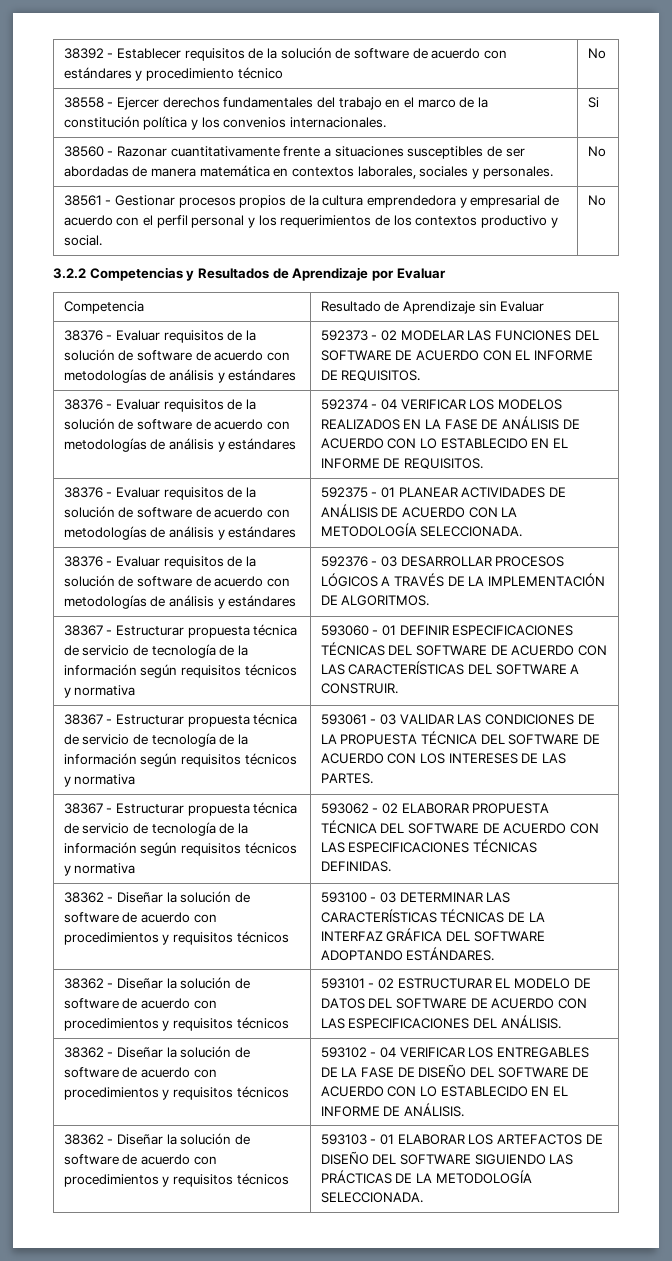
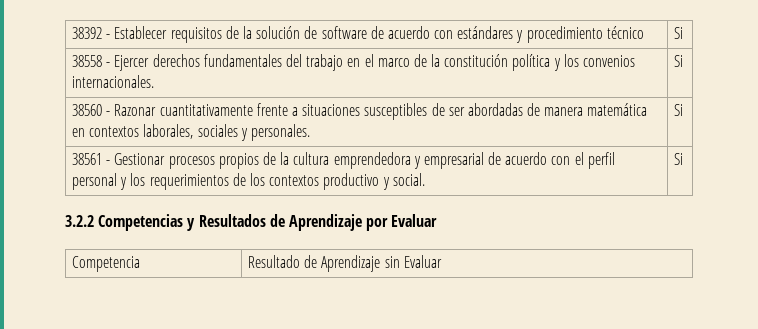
- 38392 - Establecer requisitos de la solución de software de acuerdo con estándares y procedimiento técnico | No
+ 38392 - Establecer requisitos de la solución de software de acuerdo con estándares y procedimiento técnico | Si
- 38560 - Razonar cuantitativamente frente a situaciones susceptibles de ser abordadas de manera matemática en contextos laborales, sociales y personales. | No
+ 38560 - Razonar cuantitativamente frente a situaciones susceptibles de ser abordadas de manera matemática en contextos laborales, sociales y personales. | Si
- 38561 - Gestionar procesos propios de la cultura emprendedora y empresarial de acuerdo con el perfil personal y los requerimientos de los contextos productivo y social. | No
+ 38561 - Gestionar procesos propios de la cultura emprendedora y empresarial de acuerdo con el perfil personal y los requerimientos de los contextos productivo y social. | Si
- 38376 - Evaluar requisitos de la solución de software de acuerdo con metodologías de análisis y estándares | 592373 - 02 MODELAR LAS FUNCIONES DEL SOFTWARE DE ACUERDO CON EL INFORME DE REQUISITOS.
- 38376 - Evaluar requisitos de la solución de software de acuerdo con metodologías de análisis y estándares | 592374 - 04 VERIFICAR LOS MODELOS REALIZADOS EN LA FASE DE ANÁLISIS DE ACUERDO CON LO ESTABLECIDO EN EL INFORME DE REQUISITOS.
- 38376 - Evaluar requisitos de la solución de software de acuerdo con metodologías de análisis y estándares | 592375 - 01 PLANEAR ACTIVIDADES DE ANÁLISIS DE ACUERDO CON LA METODOLOGÍA SELECCIONADA.
- 38376 - Evaluar requisitos de la solución de software de acuerdo con metodologías de análisis y estándares | 592376 - 03 DESARROLLAR PROCESOS LÓGICOS A TRAVÉS DE LA IMPLEMENTACIÓN DE ALGORITMOS.
- 38367 - Estructurar propuesta técnica de servicio de tecnología de la información según requisitos técnicos y normativa | 593060 - 01 DEFINIR ESPECIFICACIONES TÉCNICAS DEL SOFTWARE DE ACUERDO CON LAS CARACTERÍSTICAS DEL SOFTWARE A CONSTRUIR.
- 38367 - Estructurar propuesta técnica de servicio de tecnología de la información según requisitos técnicos y normativa | 593061 - 03 VALIDAR LAS CONDICIONES DE LA PROPUESTA TÉCNICA DEL SOFTWARE DE ACUERDO CON LOS INTERESES DE LAS PARTES.
- 38367 - Estructurar propuesta técnica de servicio de tecnología de la información según requisitos técnicos y normativa | 593062 - 02 ELABORAR PROPUESTA TÉCNICA DEL SOFTWARE DE ACUERDO CON LAS ESPECIFICACIONES TÉCNICAS DEFINIDAS.
- 38362 - Diseñar la solución de software de acuerdo con procedimientos y requisitos técnicos | 593100 - 03 DETERMINAR LAS CARACTERÍSTICAS TÉCNICAS DE LA INTERFAZ GRÁFICA DEL SOFTWARE ADOPTANDO ESTÁNDARES.
- 38362 - Diseñar la solución de software de acuerdo con procedimientos y requisitos técnicos | 593101 - 02 ESTRUCTURAR EL MODELO DE DATOS DEL SOFTWARE DE ACUERDO CON LAS ESPECIFICACIONES DEL ANÁLISIS.
- 38362 - Diseñar la solución de software de acuerdo con procedimientos y requisitos técnicos | 593102 - 04 VERIFICAR LOS ENTREGABLES DE LA FASE DE DISEÑO DEL SOFTWARE DE ACUERDO CON LO ESTABLECIDO EN EL INFORME DE ANÁLISIS.
- 38362 - Diseñar la solución de software de acuerdo con procedimientos y requisitos técnicos | 593103 - 01 ELABORAR LOS ARTEFACTOS DE DISEÑO DEL SOFTWARE SIGUIENDO LAS PRÁCTICAS DE LA METODOLOGÍA SELECCIONADA.

